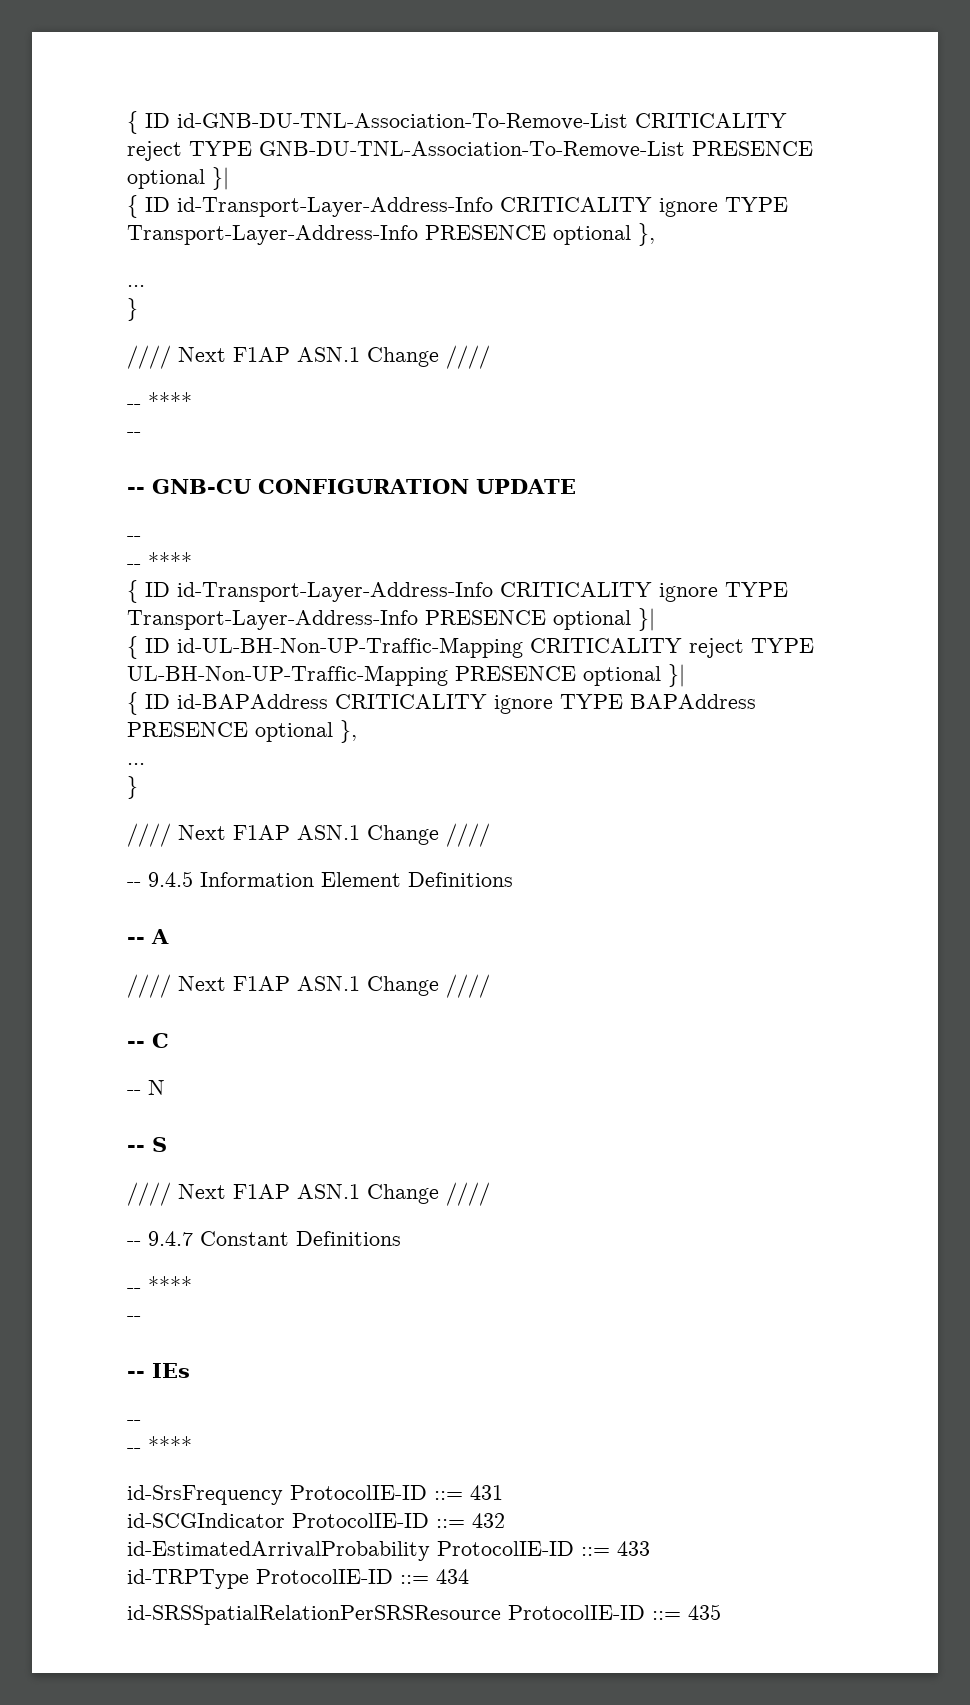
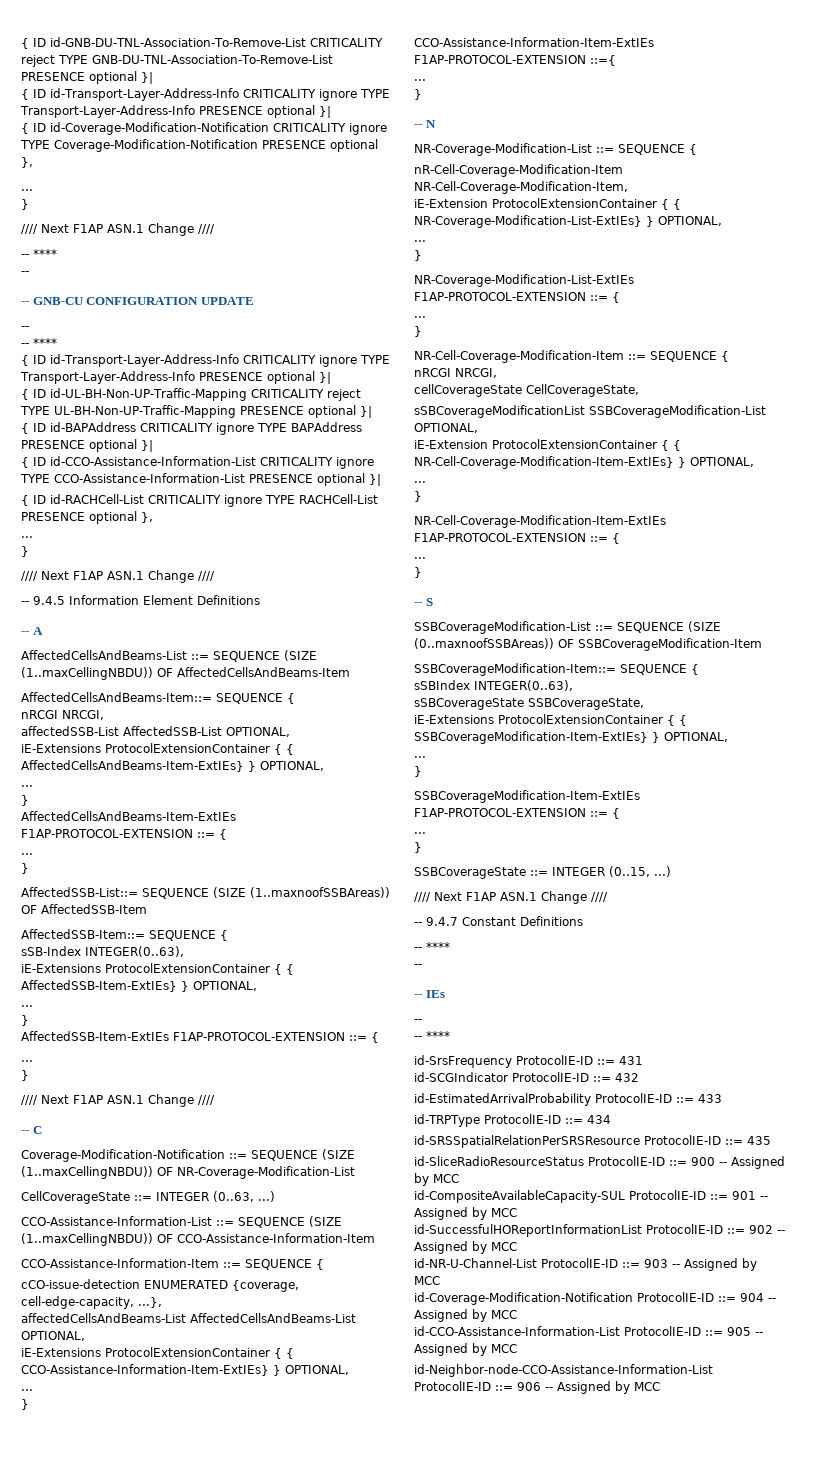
  { ID id-GNB-DU-TNL-Association-To-Remove-List CRITICALITY reject TYPE GNB-DU-TNL-Association-To-Remove-List PRESENCE optional }|
- { ID id-Transport-Layer-Address-Info CRITICALITY ignore TYPE Transport-Layer-Address-Info PRESENCE optional },
+ { ID id-Transport-Layer-Address-Info CRITICALITY ignore TYPE Transport-Layer-Address-Info PRESENCE optional }|
+ { ID id-Coverage-Modification-Notification CRITICALITY ignore TYPE Coverage-Modification-Notification PRESENCE optional },
- { ID id-BAPAddress CRITICALITY ignore TYPE BAPAddress PRESENCE optional },
+ { ID id-BAPAddress CRITICALITY ignore TYPE BAPAddress PRESENCE optional }|
+ { ID id-CCO-Assistance-Information-List CRITICALITY ignore TYPE CCO-Assistance-Information-List PRESENCE optional }|
+ { ID id-RACHCell-List CRITICALITY ignore TYPE RACHCell-List PRESENCE optional },
+ AffectedCellsAndBeams-List ::= SEQUENCE (SIZE (1..maxCellingNBDU)) OF AffectedCellsAndBeams-Item
+ AffectedCellsAndBeams-Item::= SEQUENCE {
+ nRCGI NRCGI,
+ affectedSSB-List AffectedSSB-List OPTIONAL,
+ iE-Extensions ProtocolExtensionContainer { { AffectedCellsAndBeams-Item-ExtIEs} } OPTIONAL,
+ ...
+ }
+ AffectedCellsAndBeams-Item-ExtIEs F1AP-PROTOCOL-EXTENSION ::= {
+ ...
+ }
+ AffectedSSB-List::= SEQUENCE (SIZE (1..maxnoofSSBAreas)) OF AffectedSSB-Item
+ AffectedSSB-Item::= SEQUENCE {
+ sSB-Index INTEGER(0..63),
+ iE-Extensions ProtocolExtensionContainer { { AffectedSSB-Item-ExtIEs} } OPTIONAL,
+ ...
+ }
+ AffectedSSB-Item-ExtIEs F1AP-PROTOCOL-EXTENSION ::= {
+ ...
+ }
+ Coverage-Modification-Notification ::= SEQUENCE (SIZE (1..maxCellingNBDU)) OF NR-Coverage-Modification-List
+ CellCoverageState ::= INTEGER (0..63, ...)
+ CCO-Assistance-Information-List ::= SEQUENCE (SIZE (1..maxCellingNBDU)) OF CCO-Assistance-Information-Item
+ CCO-Assistance-Information-Item ::= SEQUENCE {
+ cCO-issue-detection ENUMERATED {coverage, cell-edge-capacity, ...},
+ affectedCellsAndBeams-List AffectedCellsAndBeams-List OPTIONAL,
+ iE-Extensions ProtocolExtensionContainer { { CCO-Assistance-Information-Item-ExtIEs} } OPTIONAL,
+ ...
+ }
+ CCO-Assistance-Information-Item-ExtIEs F1AP-PROTOCOL-EXTENSION ::={
+ ...
+ }
  -- N
+ NR-Coverage-Modification-List ::= SEQUENCE {
+ nR-Cell-Coverage-Modification-Item NR-Cell-Coverage-Modification-Item,
+ iE-Extension ProtocolExtensionContainer { { NR-Coverage-Modification-List-ExtIEs} } OPTIONAL,
+ ...
+ }
+ NR-Coverage-Modification-List-ExtIEs F1AP-PROTOCOL-EXTENSION ::= {
+ ...
+ }
+ NR-Cell-Coverage-Modification-Item ::= SEQUENCE {
+ nRCGI NRCGI,
+ cellCoverageState CellCoverageState,
+ sSBCoverageModificationList SSBCoverageModification-List OPTIONAL,
+ iE-Extension ProtocolExtensionContainer { { NR-Cell-Coverage-Modification-Item-ExtIEs} } OPTIONAL,
+ ...
+ }
+ NR-Cell-Coverage-Modification-Item-ExtIEs F1AP-PROTOCOL-EXTENSION ::= {
+ ...
+ }
  -- S
+ SSBCoverageModification-List ::= SEQUENCE (SIZE (0..maxnoofSSBAreas)) OF SSBCoverageModification-Item
+ SSBCoverageModification-Item::= SEQUENCE {
+ sSBIndex INTEGER(0..63),
+ sSBCoverageState SSBCoverageState,
+ iE-Extensions ProtocolExtensionContainer { { SSBCoverageModification-Item-ExtIEs} } OPTIONAL,
+ ...
+ }
+ SSBCoverageModification-Item-ExtIEs F1AP-PROTOCOL-EXTENSION ::= {
+ ...
+ }
+ SSBCoverageState ::= INTEGER (0..15, ...)
+ id-SliceRadioResourceStatus ProtocolIE-ID ::= 900 -- Assigned by MCC
+ id-CompositeAvailableCapacity-SUL ProtocolIE-ID ::= 901 -- Assigned by MCC
+ id-SuccessfulHOReportInformationList ProtocolIE-ID ::= 902 -- Assigned by MCC
+ id-NR-U-Channel-List ProtocolIE-ID ::= 903 -- Assigned by MCC
+ id-Coverage-Modification-Notification ProtocolIE-ID ::= 904 -- Assigned by MCC
+ id-CCO-Assistance-Information-List ProtocolIE-ID ::= 905 -- Assigned by MCC
+ id-Neighbor-node-CCO-Assistance-Information-List ProtocolIE-ID ::= 906 -- Assigned by MCC

